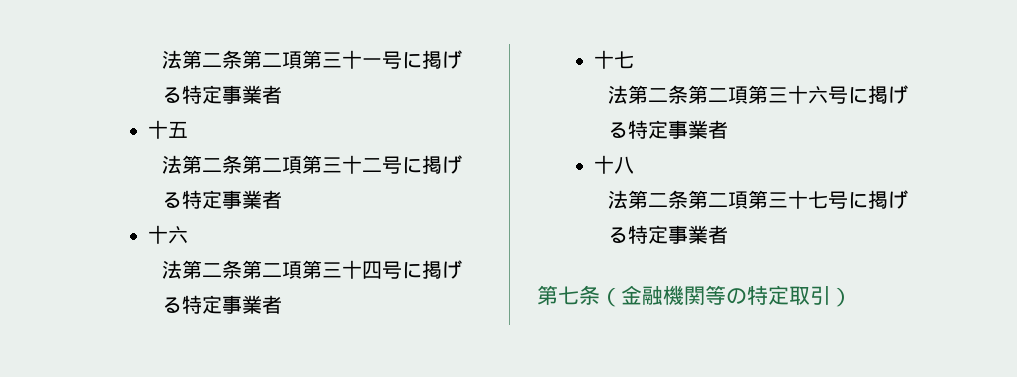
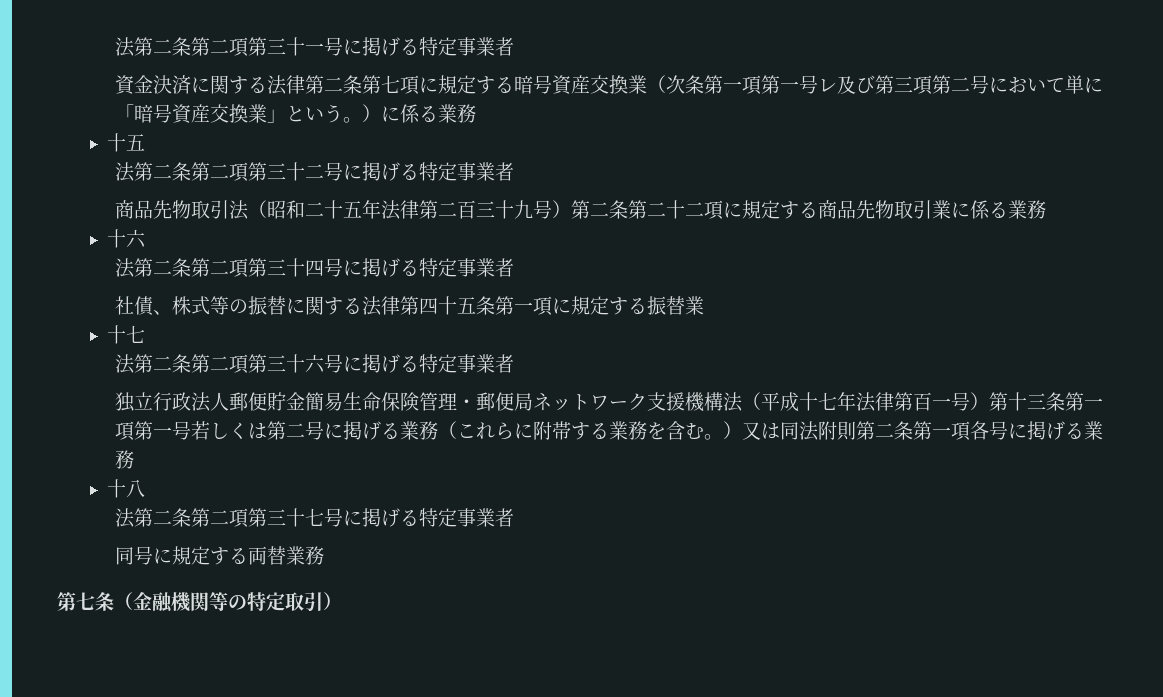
+ 資金決済に関する法律第二条第七項に規定する暗号資産交換業（次条第一項第一号レ及び第三項第二号において単に「暗号資産交換業」という。）に係る業務
+ 商品先物取引法（昭和二十五年法律第二百三十九号）第二条第二十二項に規定する商品先物取引業に係る業務
+ 社債、株式等の振替に関する法律第四十五条第一項に規定する振替業
+ 独立行政法人郵便貯金簡易生命保険管理・郵便局ネットワーク支援機構法（平成十七年法律第百一号）第十三条第一項第一号若しくは第二号に掲げる業務（これらに附帯する業務を含む。）又は同法附則第二条第一項各号に掲げる業務
+ 同号に規定する両替業務

